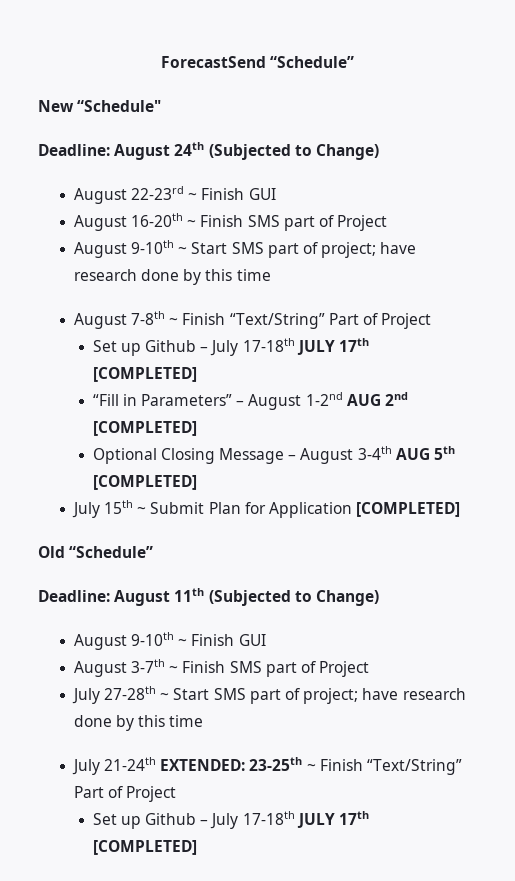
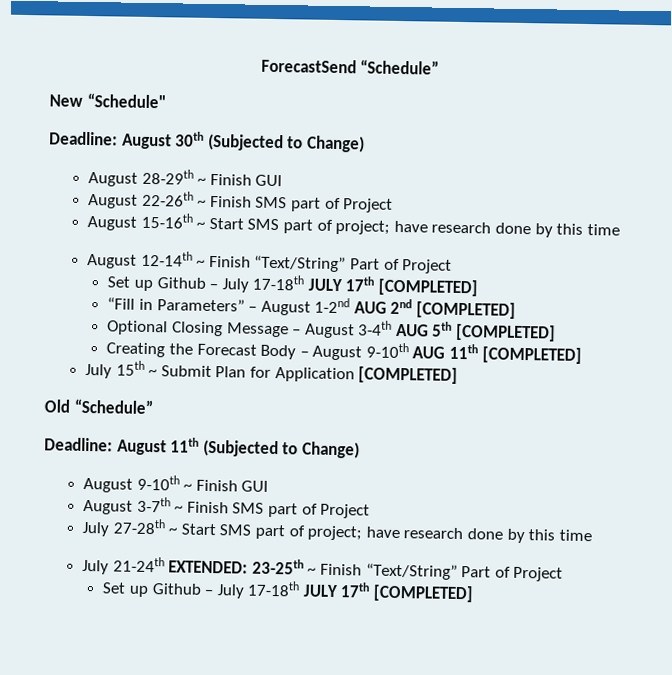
- Deadline: August 24th (Subjected to Change)
- August 22-23rd ~ Finish GUI
- August 16-20th ~ Finish SMS part of Project
+ Deadline: August 30th (Subjected to Change)
+ August 28-29th ~ Finish GUI
+ August 22-26th ~ Finish SMS part of Project
- August 9-10th ~ Start SMS part of project; have research done by this time
+ August 15-16th ~ Start SMS part of project; have research done by this time
- August 7-8th ~ Finish “Text/String” Part of Project
+ August 12-14th ~ Finish “Text/String” Part of Project
+ Creating the Forecast Body – August 9-10th AUG 11th [COMPLETED]

